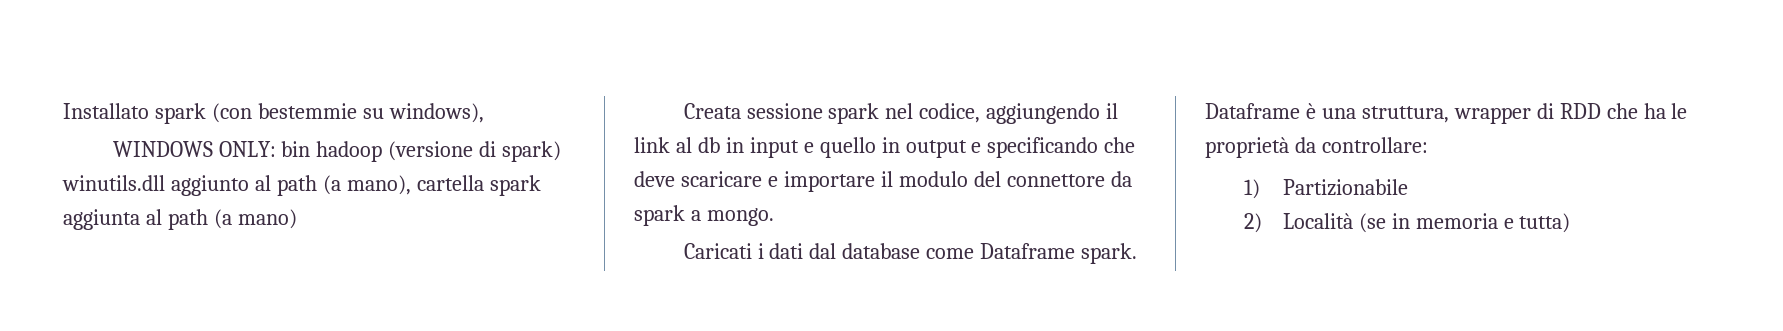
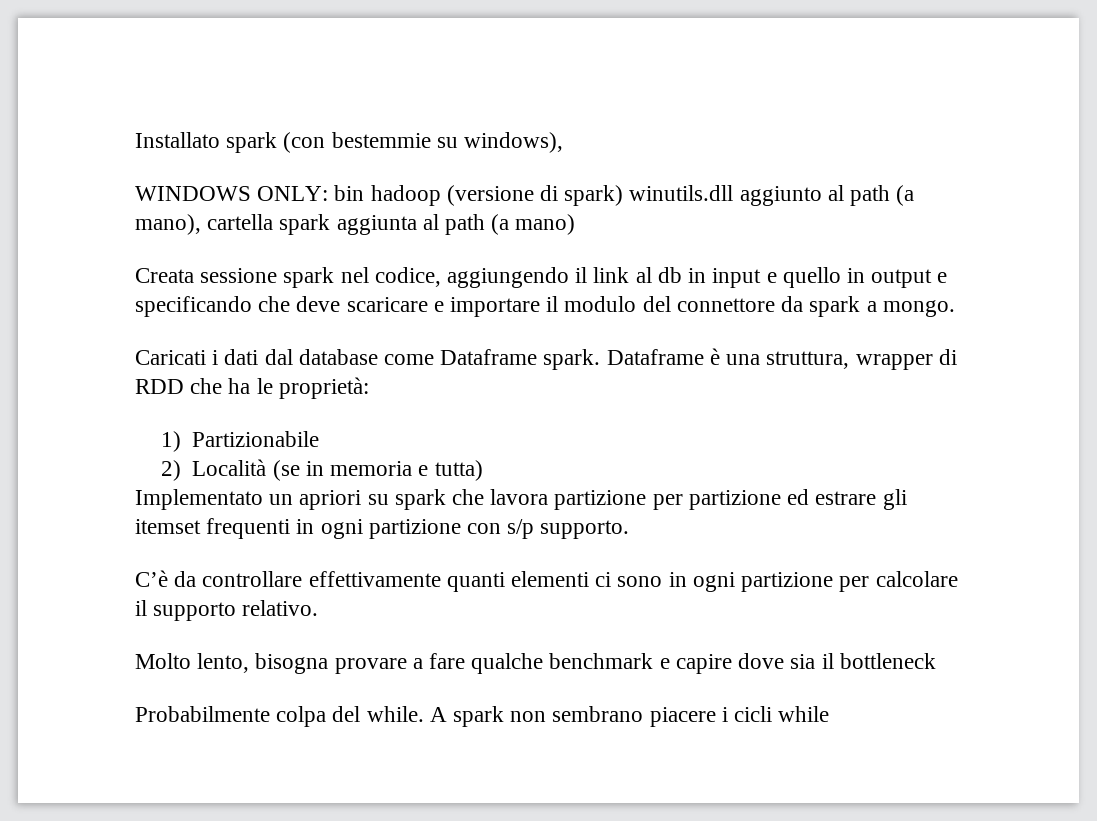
- Dataframe è una struttura, wrapper di RDD che ha le proprietà da controllare:
+ Dataframe è una struttura, wrapper di RDD che ha le proprietà:
+ Implementato un apriori su spark che lavora partizione per partizione ed estrare gli itemset frequenti in ogni partizione con s/p supporto.
+ C’è da controllare effettivamente quanti elementi ci sono in ogni partizione per calcolare il supporto relativo.
+ Molto lento, bisogna provare a fare qualche benchmark e capire dove sia il bottleneck
+ Probabilmente colpa del while. A spark non sembrano piacere i cicli while

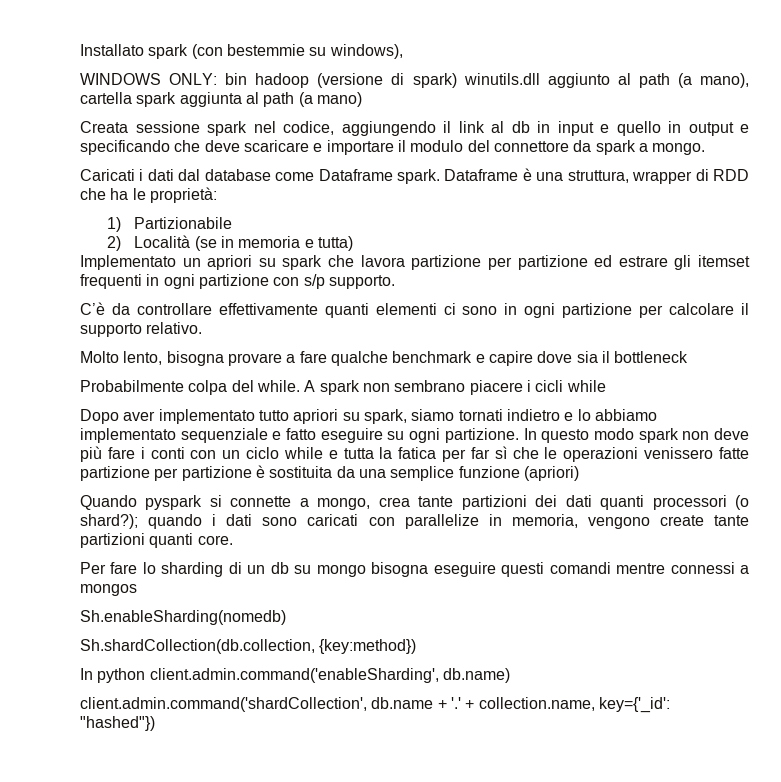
+ Dopo aver implementato tutto apriori su spark, siamo tornati indietro e lo abbiamo implementato sequenziale e fatto eseguire su ogni partizione. In questo modo spark non deve più fare i conti con un ciclo while e tutta la fatica per far sì che le operazioni venissero fatte partizione per partizione è sostituita da una semplice funzione (apriori)
+ Quando pyspark si connette a mongo, crea tante partizioni dei dati quanti processori (o shard?); quando i dati sono caricati con parallelize in memoria, vengono create tante partizioni quanti core.
+ Per fare lo sharding di un db su mongo bisogna eseguire questi comandi mentre connessi a mongos
+ Sh.enableSharding(nomedb)
+ Sh.shardCollection(db.collection, {key:method})
+ In python client.admin.command('enableSharding', db.name)
+ client.admin.command('shardCollection', db.name + '.' + collection.name, key={'_id': "hashed"})

